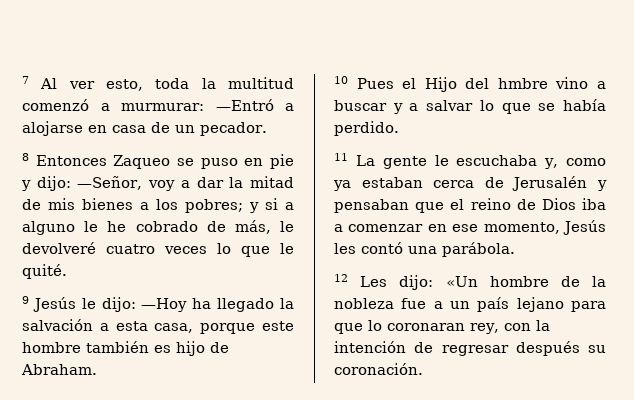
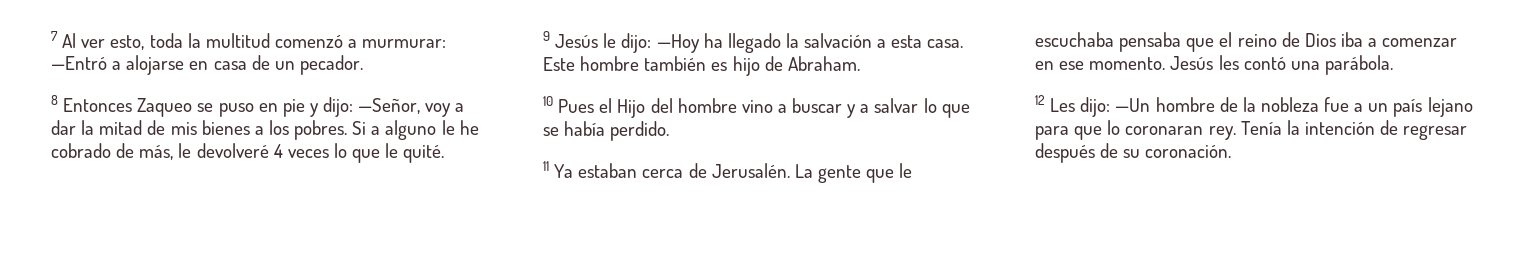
- 8 Entonces Zaqueo se puso en pie y dijo: —Señor, voy a dar la mitad de mis bienes a los pobres; y si a alguno le he cobrado de más, le devolveré cuatro veces lo que le quité.
+ 8 Entonces Zaqueo se puso en pie y dijo: —Señor, voy a dar la mitad de mis bienes a los pobres. Si a alguno le he cobrado de más, le devolveré 4 veces lo que le quité.
- 9 Jesús le dijo: —Hoy ha llegado la salvación a esta casa, porque este hombre también es hijo de Abraham.
+ 9 Jesús le dijo: —Hoy ha llegado la salvación a esta casa. Este hombre también es hijo de Abraham.
- 10 Pues el Hijo del hmbre vino a buscar y a salvar lo que se había perdido.
+ 10 Pues el Hijo del hombre vino a buscar y a salvar lo que se había perdido.
- 11 La gente le escuchaba y, como ya estaban cerca de Jerusalén y pensaban que el reino de Dios iba a comenzar en ese momento, Jesús les contó una parábola.
+ 11 Ya estaban cerca de Jerusalén. La gente que le escuchaba pensaba que el reino de Dios iba a comenzar en ese momento. Jesús les contó una parábola.
- 12 Les dijo: «Un hombre de la nobleza fue a un país lejano para que lo coronaran rey, con la intención de regresar después su coronación.
+ 12 Les dijo: —Un hombre de la nobleza fue a un país lejano para que lo coronaran rey. Tenía la intención de regresar después de su coronación.

